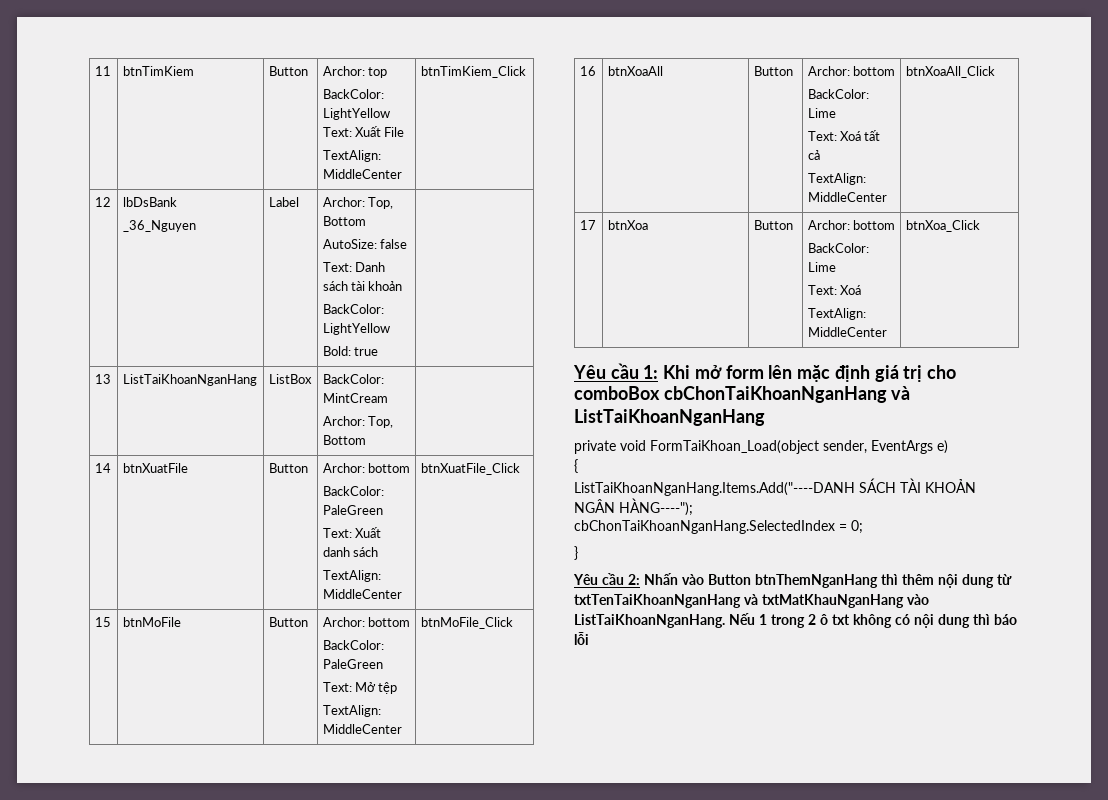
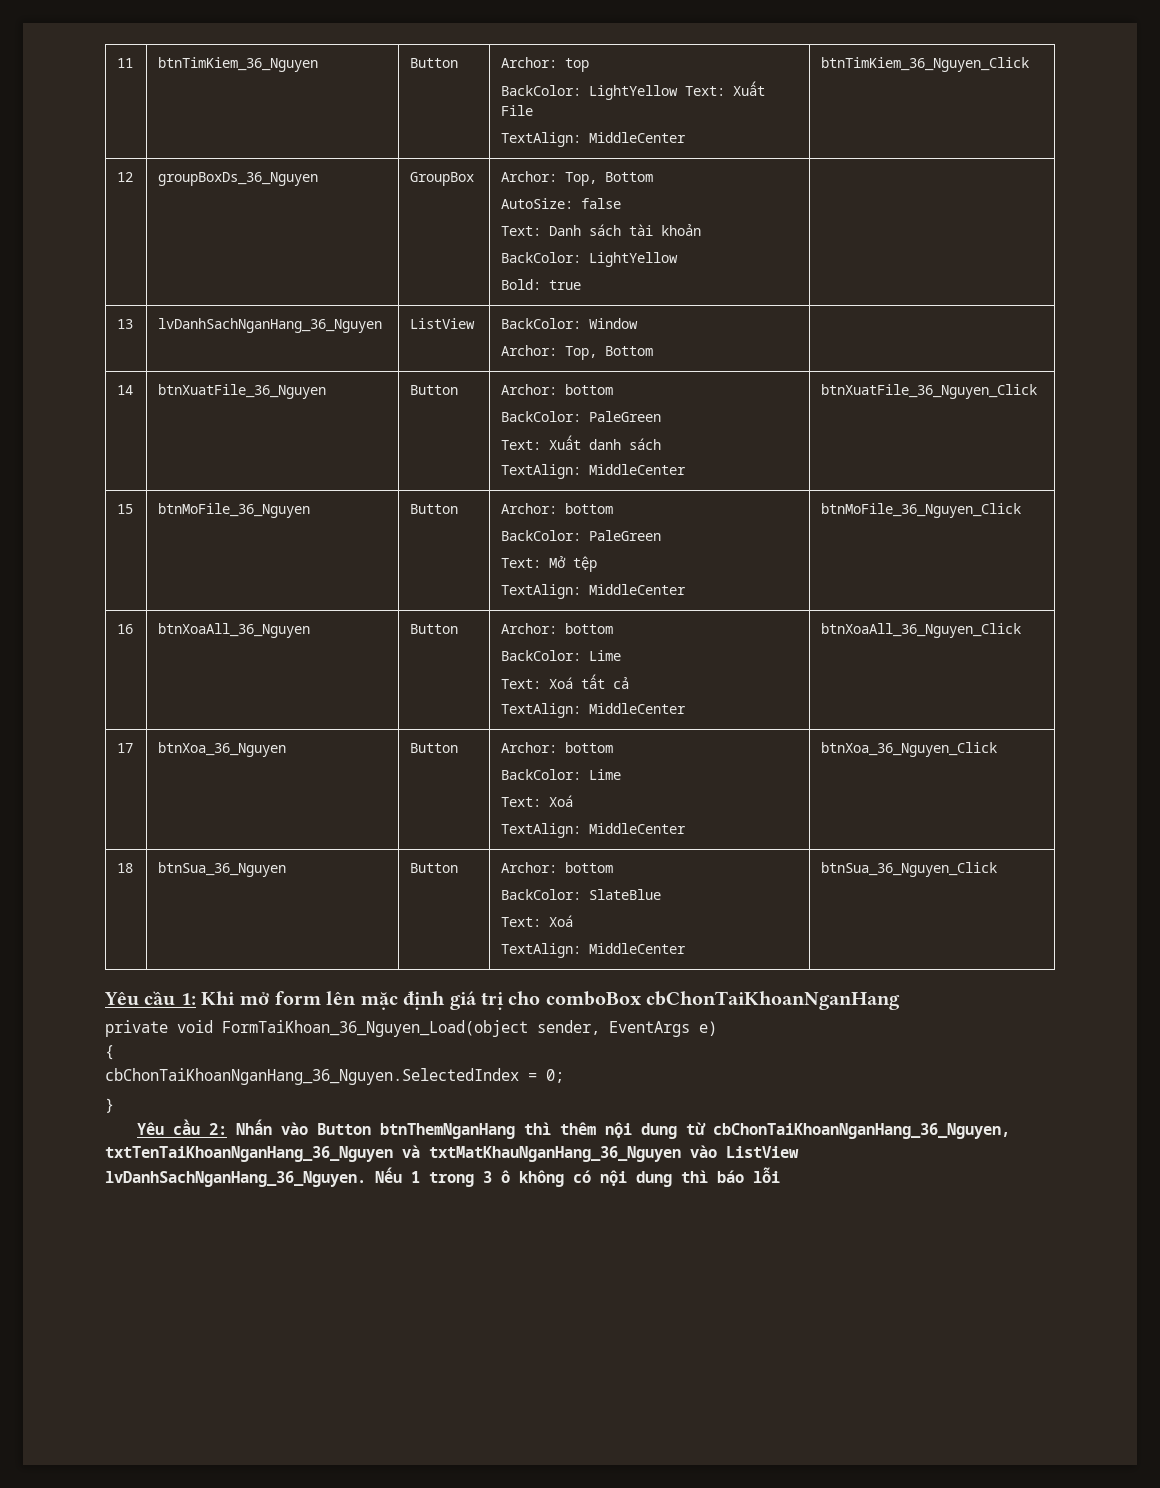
- 11 | btnTimKiem | Button | Archor: top
+ 11 | btnTimKiem_36_Nguyen | Button | Archor: top
  BackColor: LightYellow Text: Xuất File
- TextAlign: MiddleCenter | btnTimKiem_Click
+ TextAlign: MiddleCenter | btnTimKiem_36_Nguyen_Click
- 12 | lbDsBank
- _36_Nguyen | Label | Archor: Top, Bottom
+ 12 | groupBoxDs_36_Nguyen | GroupBox | Archor: Top, Bottom
- 13 | ListTaiKhoanNganHang | ListBox | BackColor: MintCream
+ 13 | lvDanhSachNganHang_36_Nguyen | ListView | BackColor: Window
- 14 | btnXuatFile | Button | Archor: bottom
+ 14 | btnXuatFile_36_Nguyen | Button | Archor: bottom
  BackColor: PaleGreen
  Text: Xuất danh sách
- TextAlign: MiddleCenter | btnXuatFile_Click
+ TextAlign: MiddleCenter | btnXuatFile_36_Nguyen_Click
- 15 | btnMoFile | Button | Archor: bottom
+ 15 | btnMoFile_36_Nguyen | Button | Archor: bottom
  BackColor: PaleGreen
  Text: Mở tệp
- TextAlign: MiddleCenter | btnMoFile_Click
+ TextAlign: MiddleCenter | btnMoFile_36_Nguyen_Click
- 16 | btnXoaAll | Button | Archor: bottom
+ 16 | btnXoaAll_36_Nguyen | Button | Archor: bottom
  BackColor: Lime
  Text: Xoá tất cả
- TextAlign: MiddleCenter | btnXoaAll_Click
+ TextAlign: MiddleCenter | btnXoaAll_36_Nguyen_Click
- 17 | btnXoa | Button | Archor: bottom
+ 17 | btnXoa_36_Nguyen | Button | Archor: bottom
  BackColor: Lime
  Text: Xoá
- TextAlign: MiddleCenter | btnXoa_Click
+ TextAlign: MiddleCenter | btnXoa_36_Nguyen_Click
+ 18 | btnSua_36_Nguyen | Button | Archor: bottom
+ BackColor: SlateBlue
+ Text: Xoá
+ TextAlign: MiddleCenter | btnSua_36_Nguyen_Click
- Yêu cầu 1: Khi mở form lên mặc định giá trị cho comboBox cbChonTaiKhoanNganHang và ListTaiKhoanNganHang
+ Yêu cầu 1: Khi mở form lên mặc định giá trị cho comboBox cbChonTaiKhoanNganHang
- private void FormTaiKhoan_Load(object sender, EventArgs e)
+ private void FormTaiKhoan_36_Nguyen_Load(object sender, EventArgs e)
- ListTaiKhoanNganHang.Items.Add("----DANH SÁCH TÀI KHOẢN NGÂN HÀNG----");
- cbChonTaiKhoanNganHang.SelectedIndex = 0;
+ cbChonTaiKhoanNganHang_36_Nguyen.SelectedIndex = 0;
- Yêu cầu 2: Nhấn vào Button btnThemNganHang thì thêm nội dung từ txtTenTaiKhoanNganHang và txtMatKhauNganHang vào ListTaiKhoanNganHang. Nếu 1 trong 2 ô txt không có nội dung thì báo lỗi
+ Yêu cầu 2: Nhấn vào Button btnThemNganHang thì thêm nội dung từ cbChonTaiKhoanNganHang_36_Nguyen, txtTenTaiKhoanNganHang_36_Nguyen và txtMatKhauNganHang_36_Nguyen vào ListView lvDanhSachNganHang_36_Nguyen. Nếu 1 trong 3 ô không có nội dung thì báo lỗi

